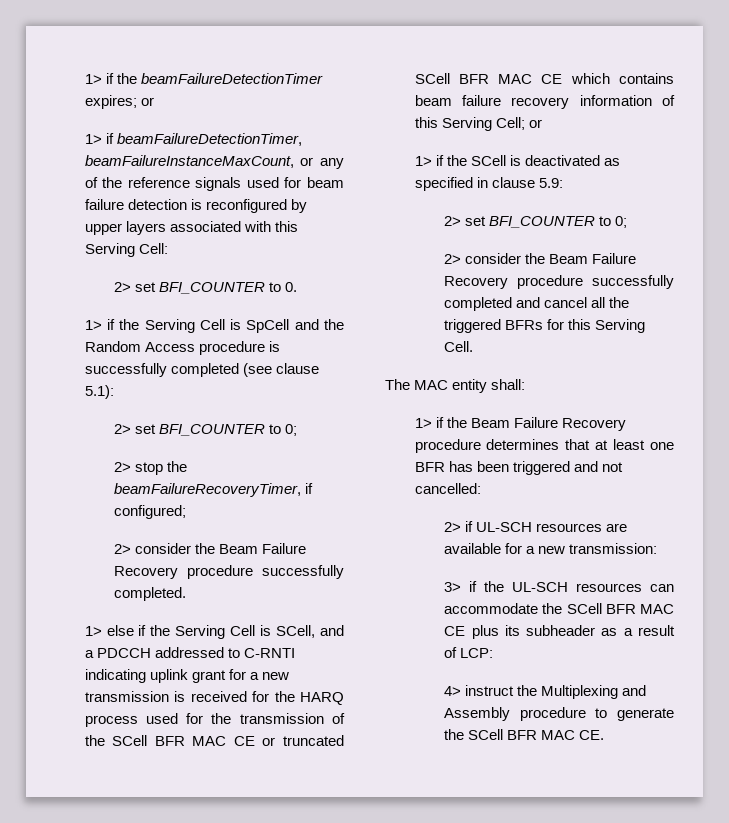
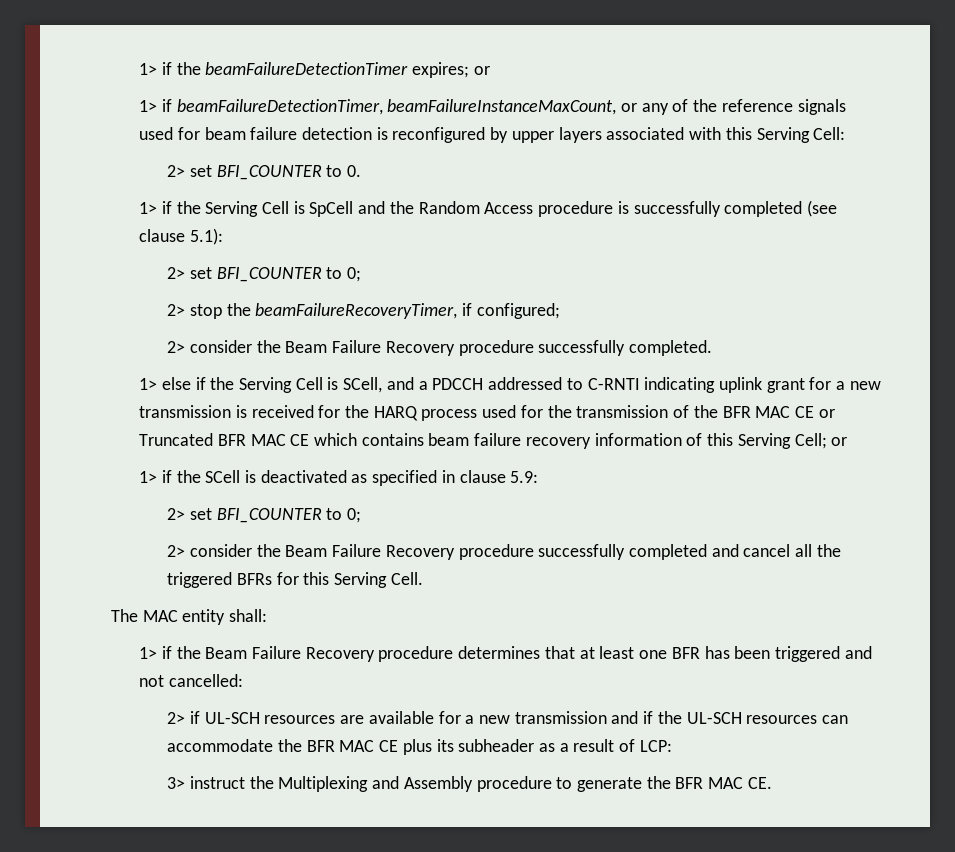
- 1> else if the Serving Cell is SCell, and a PDCCH addressed to C-RNTI indicating uplink grant for a new transmission is received for the HARQ process used for the transmission of the SCell BFR MAC CE or truncated SCell BFR MAC CE which contains beam failure recovery information of this Serving Cell; or
+ 1> else if the Serving Cell is SCell, and a PDCCH addressed to C-RNTI indicating uplink grant for a new transmission is received for the HARQ process used for the transmission of the BFR MAC CE or Truncated BFR MAC CE which contains beam failure recovery information of this Serving Cell; or
- 2> if UL-SCH resources are available for a new transmission:
- 3> if the UL-SCH resources can accommodate the SCell BFR MAC CE plus its subheader as a result of LCP:
+ 2> if UL-SCH resources are available for a new transmission and if the UL-SCH resources can accommodate the BFR MAC CE plus its subheader as a result of LCP:
- 4> instruct the Multiplexing and Assembly procedure to generate the SCell BFR MAC CE.
+ 3> instruct the Multiplexing and Assembly procedure to generate the BFR MAC CE.

